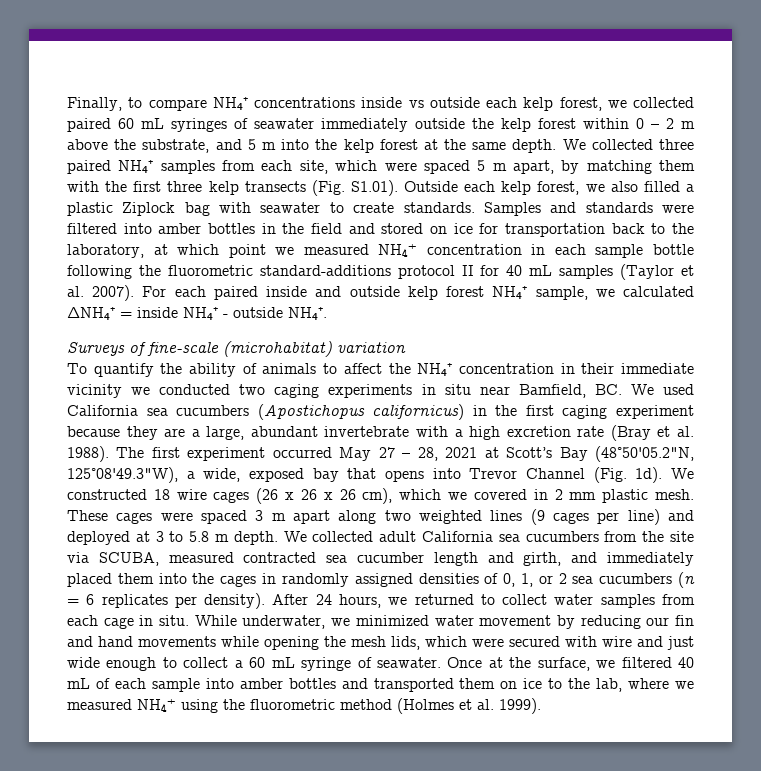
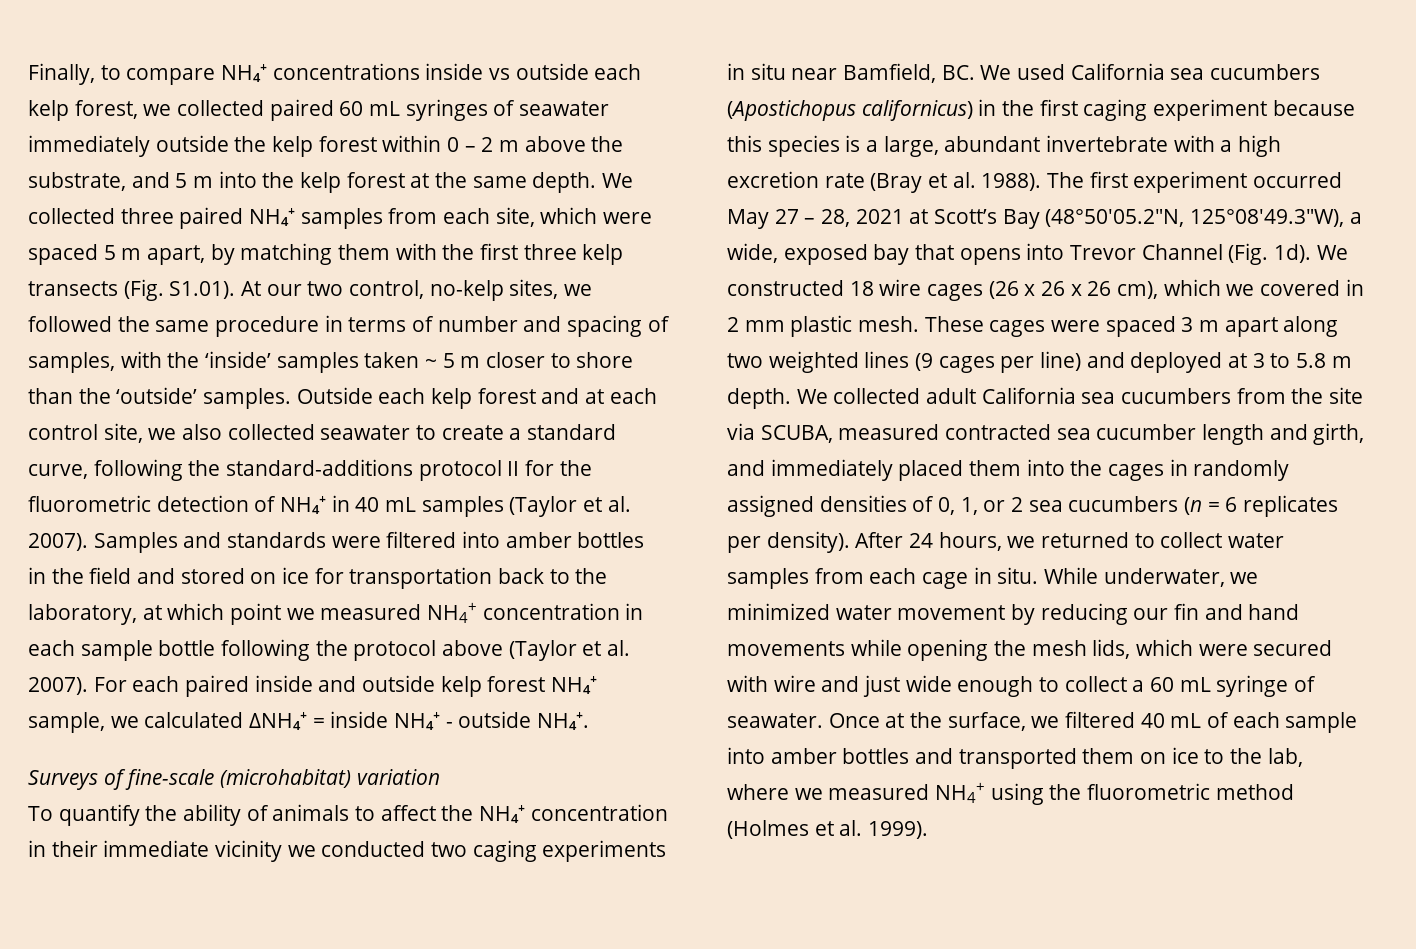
- We collected three paired NH₄⁺ samples from each site, which were spaced 5 m apart, by matching them with the first three kelp transects (Fig. S1.01). Outside each kelp forest, we also filled a plastic Ziplock bag with seawater to create standards.
+ We collected three paired NH₄⁺ samples from each site, which were spaced 5 m apart, by matching them with the first three kelp transects (Fig. S1.01). At our two control, no-kelp sites, we followed the same procedure in terms of number and spacing of samples, with the ‘inside’ samples taken ~ 5 m closer to shore than the ‘outside’ samples. Outside each kelp forest and at each control site, we also collected seawater to create a standard curve, following the standard-additions protocol II for the fluorometric detection of NH₄⁺ in 40 mL samples (Taylor et al. 2007).
- Samples and standards were filtered into amber bottles in the field and stored on ice for transportation back to the laboratory, at which point we measured NH4+ concentration in each sample bottle following the fluorometric standard-additions protocol II for 40 mL samples (Taylor et al. 2007).
+ Samples and standards were filtered into amber bottles in the field and stored on ice for transportation back to the laboratory, at which point we measured NH4+ concentration in each sample bottle following the protocol above (Taylor et al. 2007).
- To quantify the ability of animals to affect the NH₄⁺ concentration in their immediate vicinity we conducted two caging experiments in situ near Bamfield, BC. We used California sea cucumbers (Apostichopus californicus) in the first caging experiment because they are a large, abundant invertebrate with a high excretion rate (Bray et al. 1988).
+ To quantify the ability of animals to affect the NH₄⁺ concentration in their immediate vicinity we conducted two caging experiments in situ near Bamfield, BC. We used California sea cucumbers (Apostichopus californicus) in the first caging experiment because this species is a large, abundant invertebrate with a high excretion rate (Bray et al. 1988).

